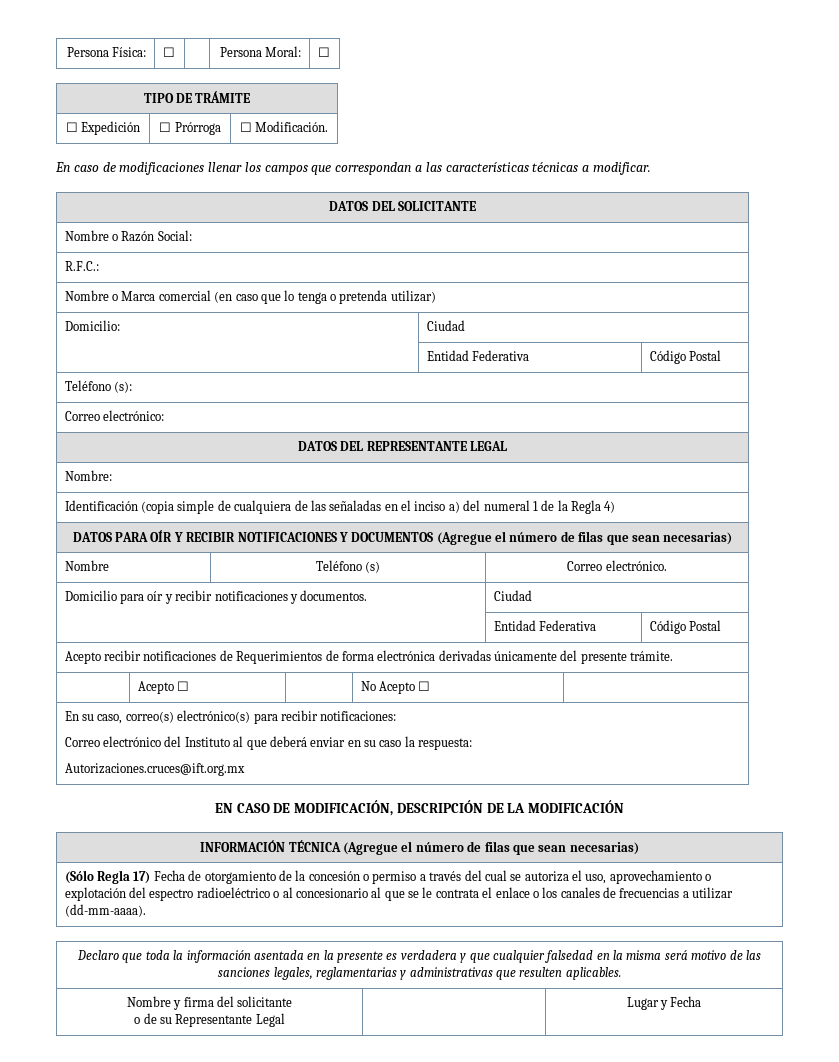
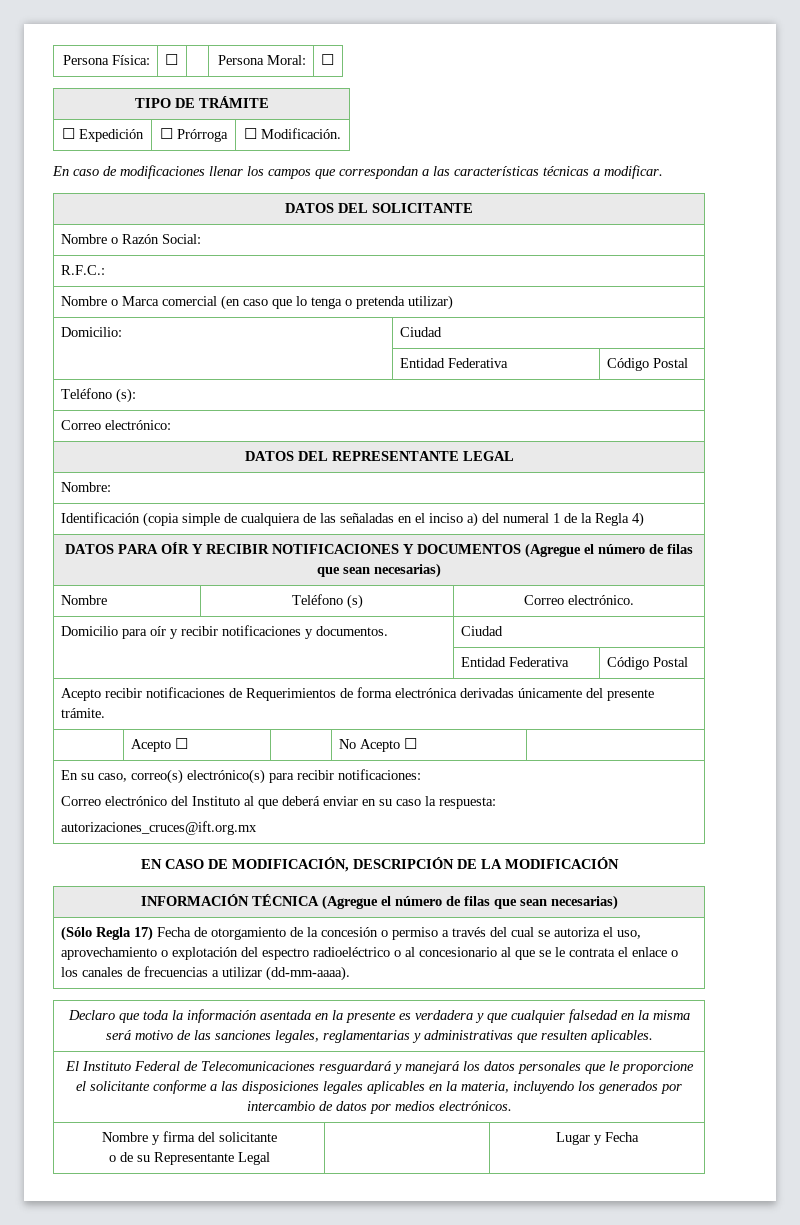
  En su caso, correo(s) electrónico(s) para recibir notificaciones:
  Correo electrónico del Instituto al que deberá enviar en su caso la respuesta:
- Autorizaciones.cruces@ift.org.mx
+ autorizaciones_cruces@ift.org.mx
+ El Instituto Federal de Telecomunicaciones resguardará y manejará los datos personales que le proporcione el solicitante conforme a las disposiciones legales aplicables en la materia, incluyendo los generados por intercambio de datos por medios electrónicos.

